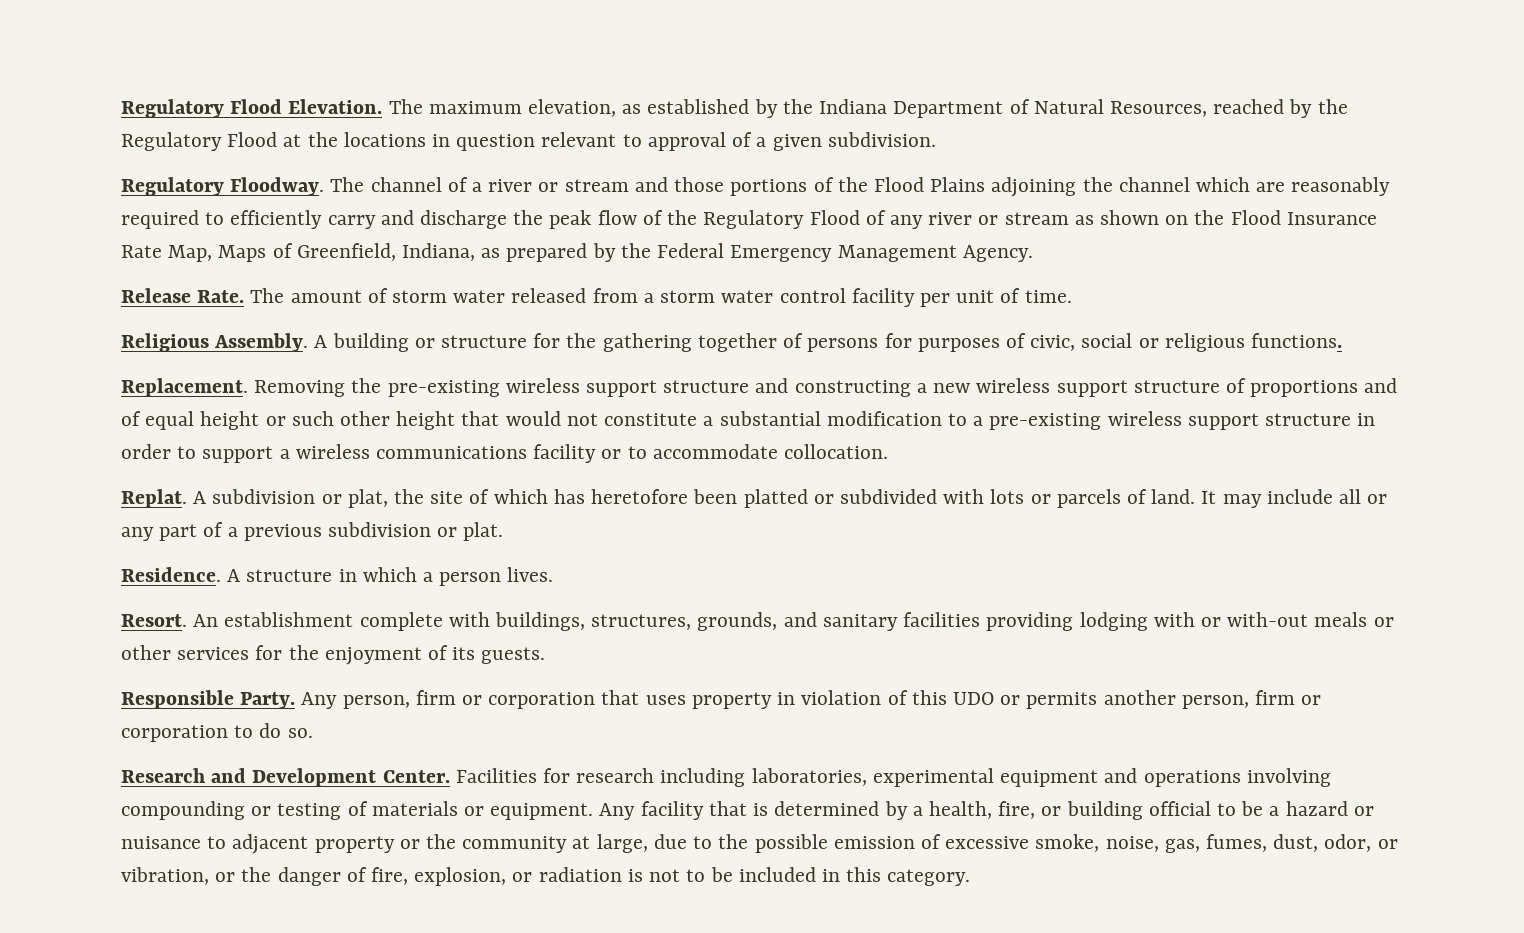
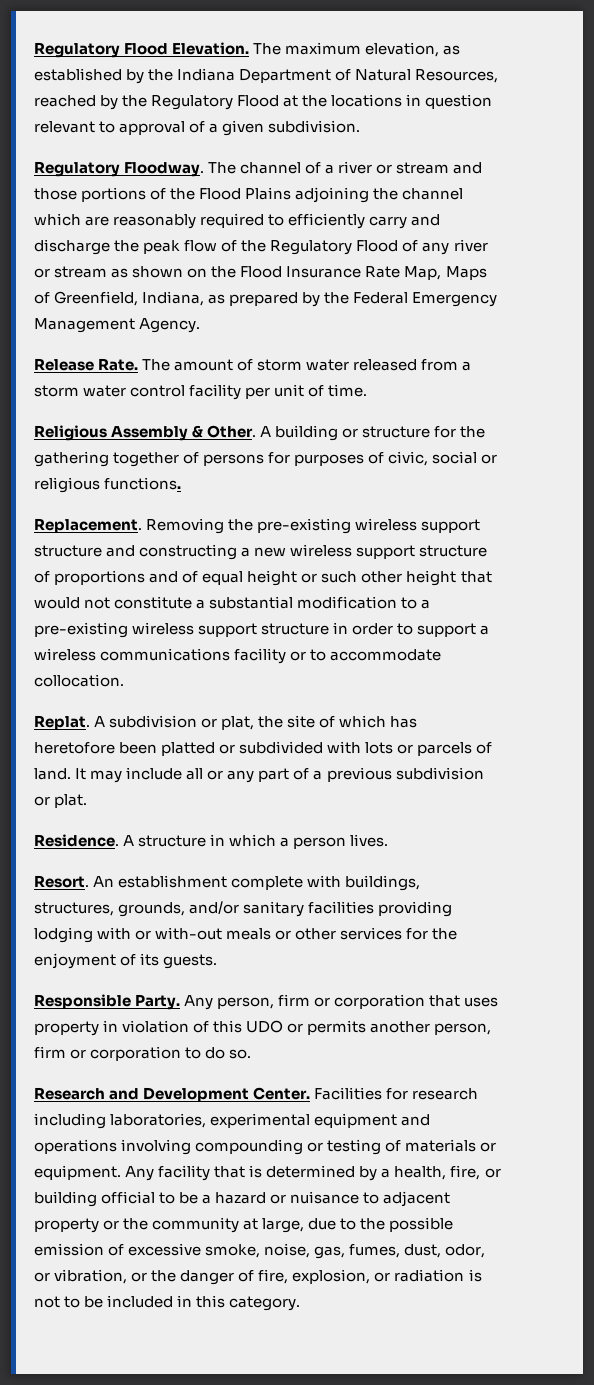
- Religious Assembly.
+ Religious Assembly & Other.
- An establishment complete with buildings, structures, grounds, and sanitary facilities providing lodging with or with-out meals or other services for the enjoyment of its guests.
+ An establishment complete with buildings, structures, grounds, and/or sanitary facilities providing lodging with or with-out meals or other services for the enjoyment of its guests.

